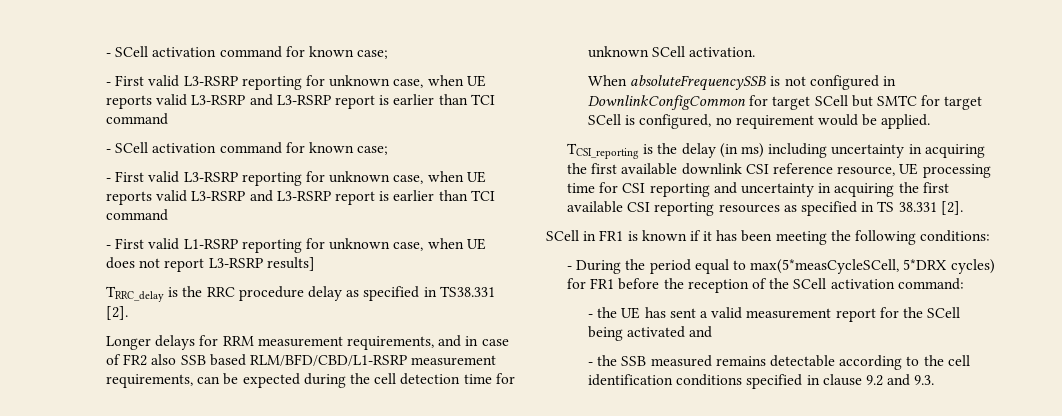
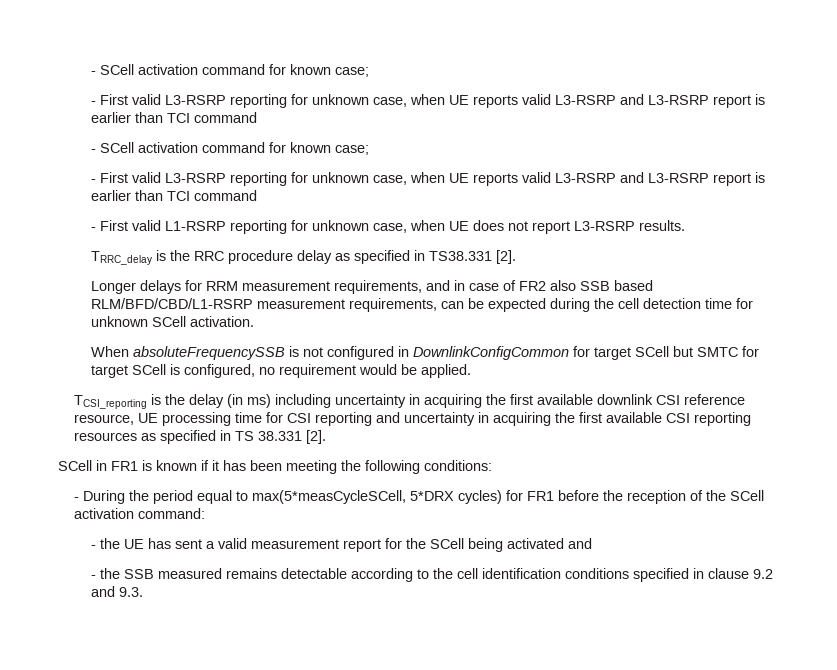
- - First valid L1-RSRP reporting for unknown case, when UE does not report L3-RSRP results]
+ - First valid L1-RSRP reporting for unknown case, when UE does not report L3-RSRP results.

